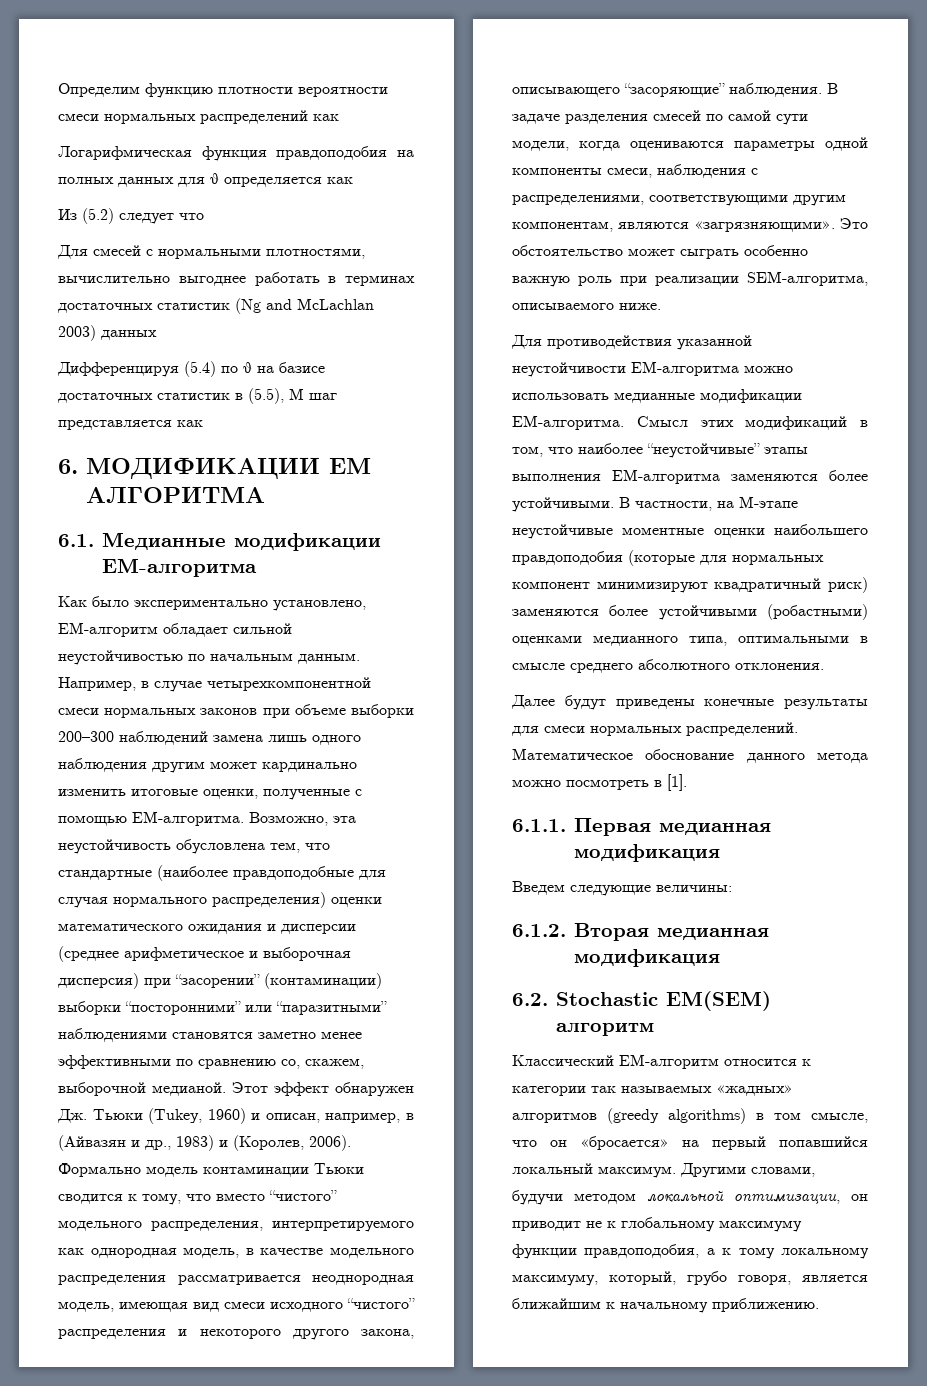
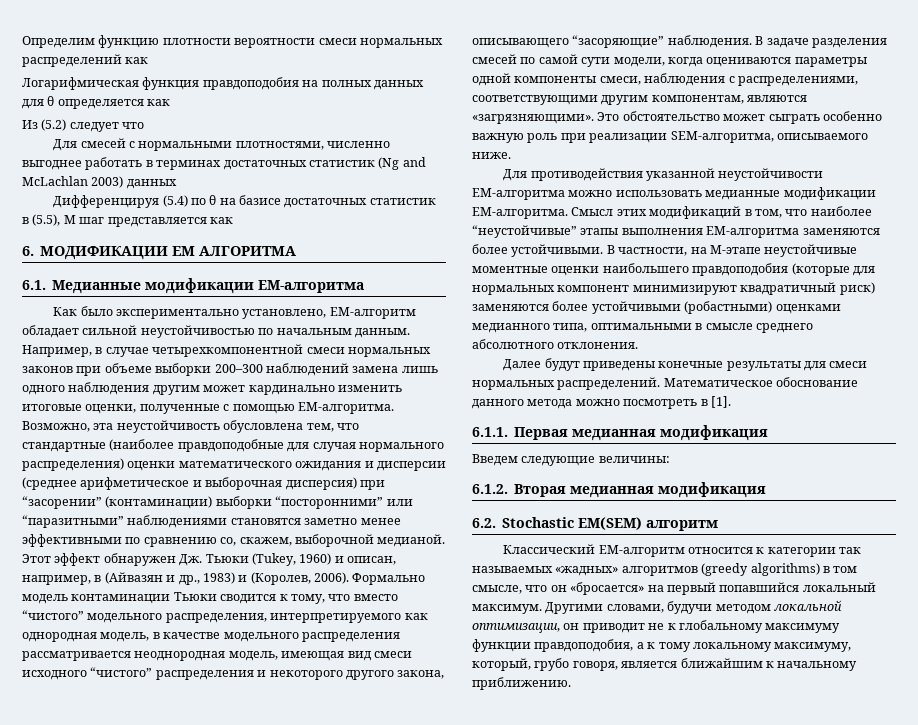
- Для смесей с нормальными плотностями, вычислительно выгоднее работать в терминах достаточных статистик (Ng and McLachlan 2003) данных
+ Для смесей с нормальными плотностями, численно выгоднее работать в терминах достаточных статистик (Ng and McLachlan 2003) данных

